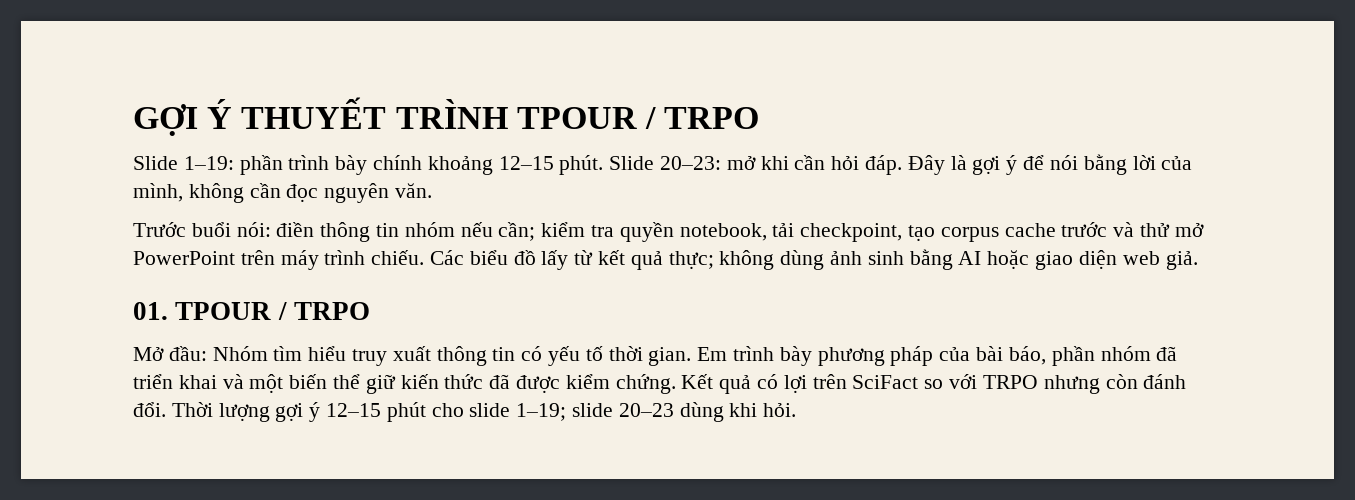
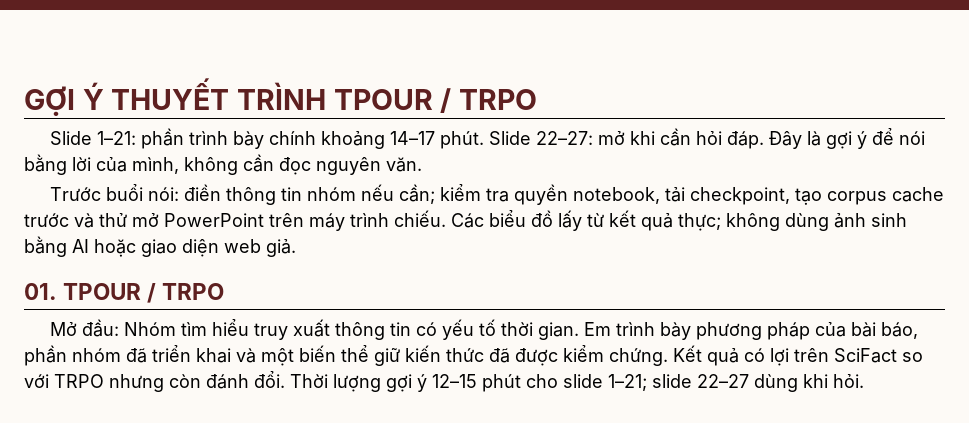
- Slide 1–19: phần trình bày chính khoảng 12–15 phút.
+ Slide 1–21: phần trình bày chính khoảng 14–17 phút.
- Slide 20–23: mở khi cần hỏi đáp.
+ Slide 22–27: mở khi cần hỏi đáp.
- Thời lượng gợi ý 12–15 phút cho slide 1–19; slide 20–23 dùng khi hỏi.
+ Thời lượng gợi ý 12–15 phút cho slide 1–21; slide 22–27 dùng khi hỏi.

